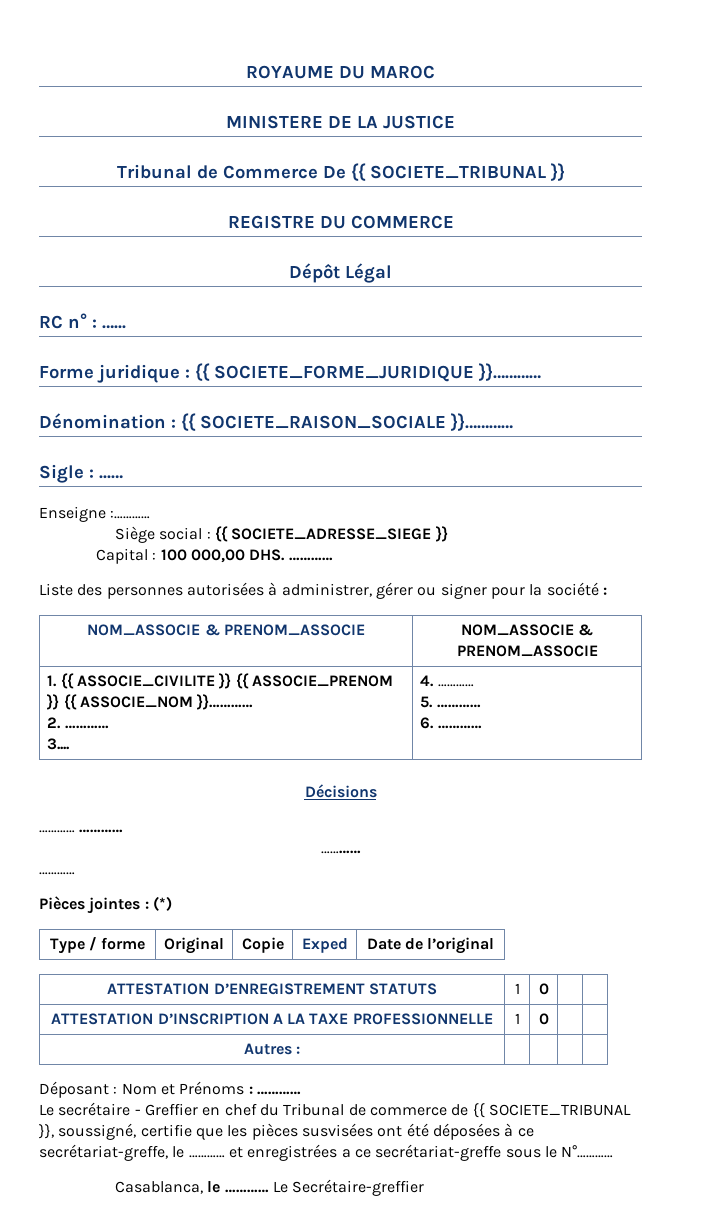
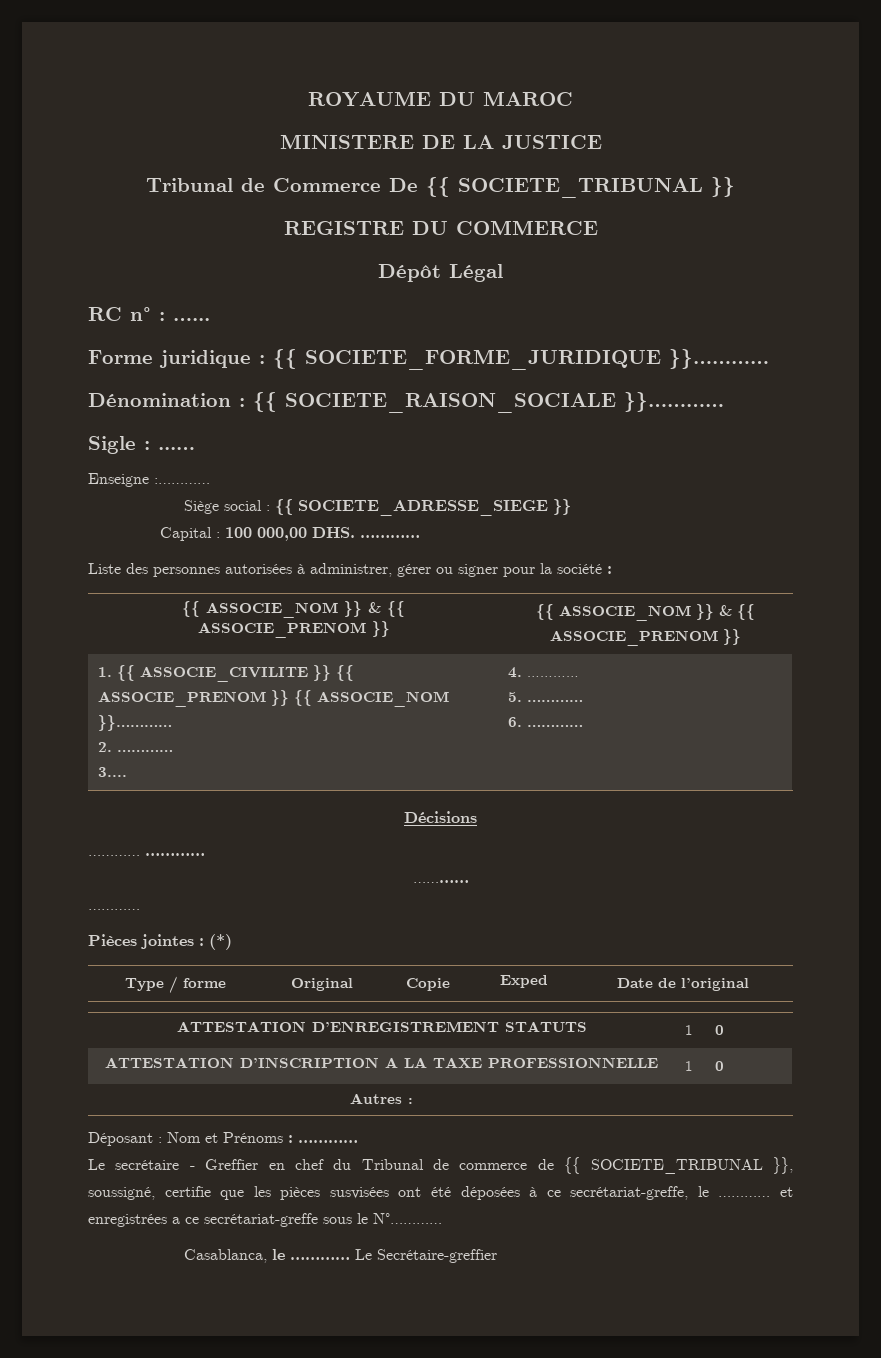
- NOM_ASSOCIE & PRENOM_ASSOCIE | NOM_ASSOCIE & PRENOM_ASSOCIE
+ {{ ASSOCIE_NOM }} & {{ ASSOCIE_PRENOM }} | {{ ASSOCIE_NOM }} & {{ ASSOCIE_PRENOM }}

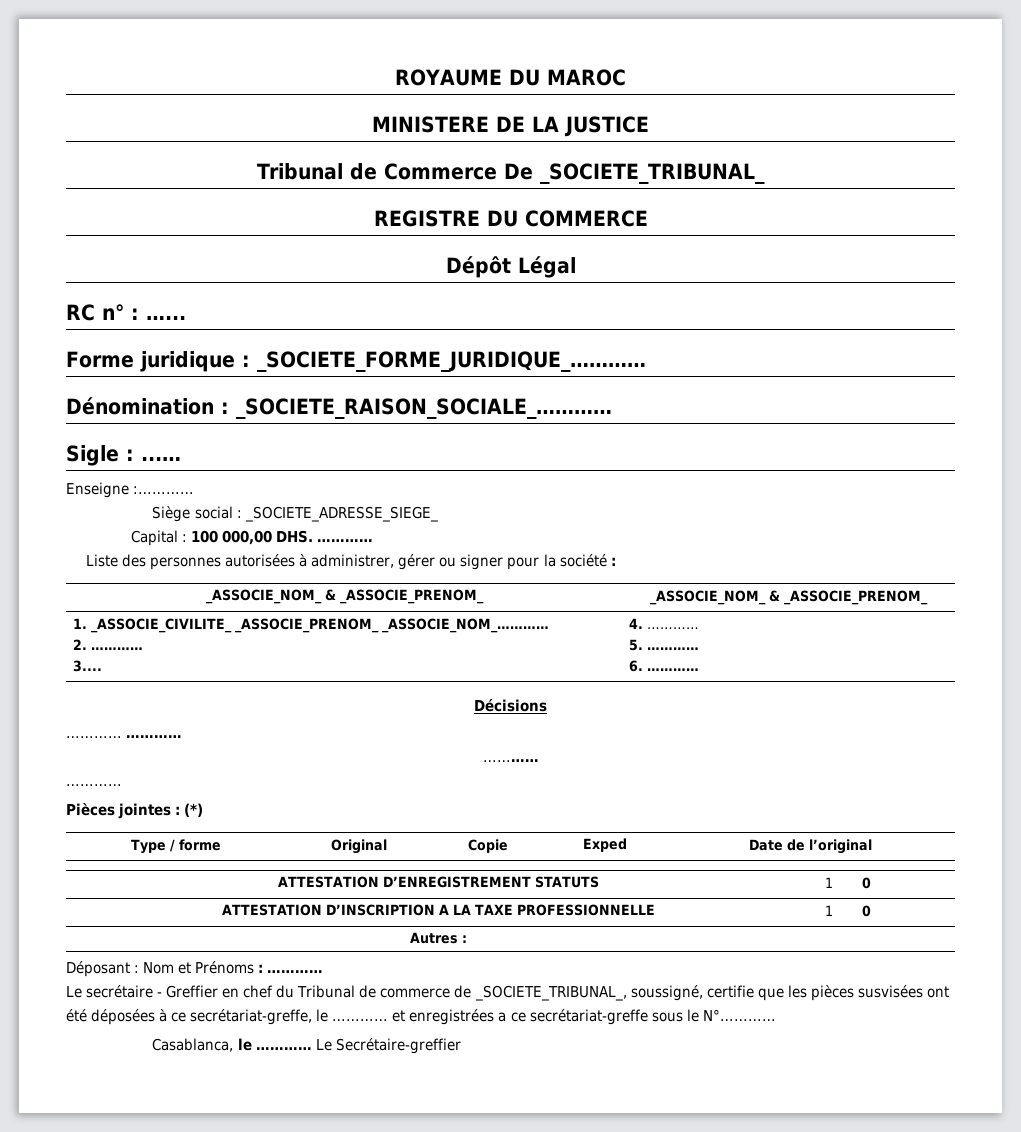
- Tribunal de Commerce De {{ SOCIETE_TRIBUNAL }}
+ Tribunal de Commerce De _SOCIETE_TRIBUNAL_
- Forme juridique : {{ SOCIETE_FORME_JURIDIQUE }}…………
+ Forme juridique : _SOCIETE_FORME_JURIDIQUE_…………
- Dénomination : {{ SOCIETE_RAISON_SOCIALE }}…………
+ Dénomination : _SOCIETE_RAISON_SOCIALE_…………
- Siège social : {{ SOCIETE_ADRESSE_SIEGE }}
+ Siège social : _SOCIETE_ADRESSE_SIEGE_
- {{ ASSOCIE_NOM }} & {{ ASSOCIE_PRENOM }} | {{ ASSOCIE_NOM }} & {{ ASSOCIE_PRENOM }}
- 1. {{ ASSOCIE_CIVILITE }} {{ ASSOCIE_PRENOM }} {{ ASSOCIE_NOM }}…………
+ _ASSOCIE_NOM_ & _ASSOCIE_PRENOM_ | _ASSOCIE_NOM_ & _ASSOCIE_PRENOM_
+ 1. _ASSOCIE_CIVILITE_ _ASSOCIE_PRENOM_ _ASSOCIE_NOM_…………
- Le secrétaire - Greffier en chef du Tribunal de commerce de {{ SOCIETE_TRIBUNAL }}, soussigné, certifie que les pièces susvisées ont été déposées à ce secrétariat-greffe, le ………… et enregistrées a ce secrétariat-greffe sous le N°…………
+ Le secrétaire - Greffier en chef du Tribunal de commerce de _SOCIETE_TRIBUNAL_, soussigné, certifie que les pièces susvisées ont été déposées à ce secrétariat-greffe, le ………… et enregistrées a ce secrétariat-greffe sous le N°…………

